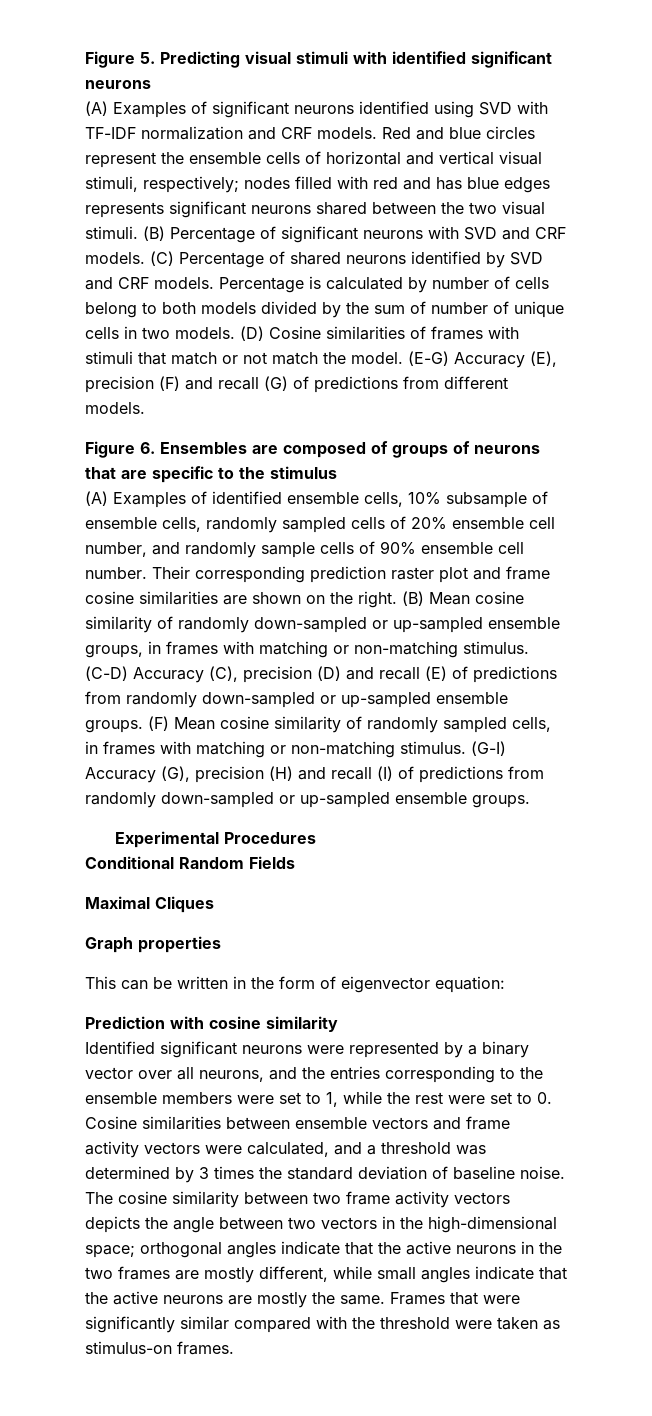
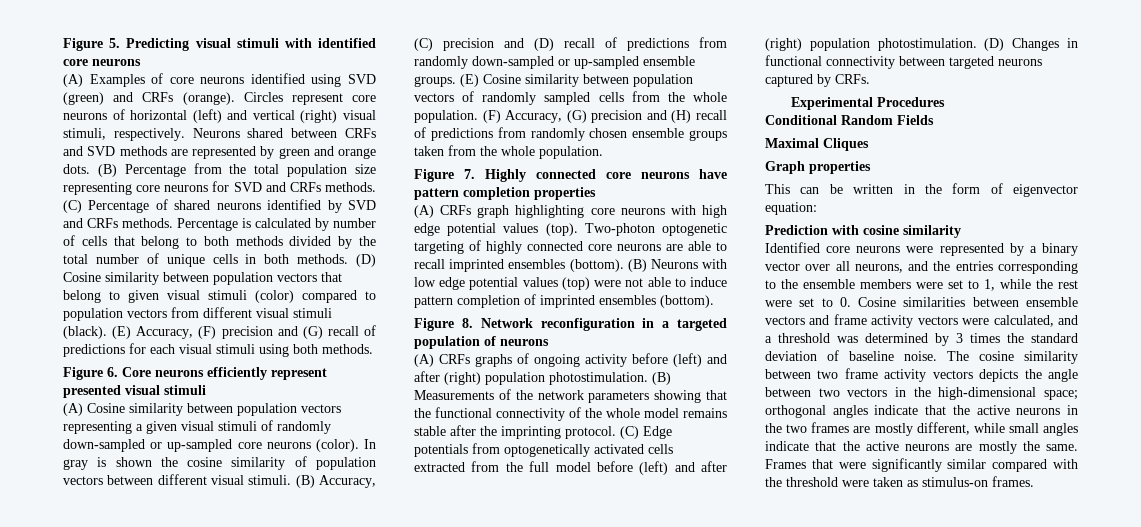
- Figure 5. Predicting visual stimuli with identified significant neurons
+ Figure 5. Predicting visual stimuli with identified core neurons
- (A) Examples of significant neurons identified using SVD with TF-IDF normalization and CRF models. Red and blue circles represent the ensemble cells of horizontal and vertical visual stimuli, respectively; nodes filled with red and has blue edges represents significant neurons shared between the two visual stimuli. (B) Percentage of significant neurons with SVD and CRF models.
+ (A) Examples of core neurons identified using SVD (green) and CRFs (orange). Circles represent core neurons of horizontal (left) and vertical (right) visual stimuli, respectively. Neurons shared between CRFs and SVD methods are represented by green and orange dots. (B) Percentage from the total population size representing core neurons for SVD and CRFs methods.
- (C) Percentage of shared neurons identified by SVD and CRF models.
+ (C) Percentage of shared neurons identified by SVD and CRFs methods.
- Percentage is calculated by number of cells belong to both models divided by the sum of number of unique cells in two models. (D) Cosine similarities of frames with stimuli that match or not match the model. (E-G) Accuracy (E), precision (F) and recall (G) of predictions from different models.
- Figure 6. Ensembles are composed of groups of neurons that are specific to the stimulus
- (A) Examples of identified ensemble cells, 10% subsample of ensemble cells, randomly sampled cells of 20% ensemble cell number, and randomly sample cells of 90% ensemble cell number. Their corresponding prediction raster plot and frame cosine similarities are shown on the right. (B) Mean cosine similarity of randomly down-sampled or up-sampled ensemble groups, in frames with matching or non-matching stimulus. (C-D) Accuracy (C), precision (D) and recall (E) of predictions from randomly down-sampled or up-sampled ensemble groups. (F) Mean cosine similarity of randomly sampled cells, in frames with matching or non-matching stimulus. (G-I) Accuracy (G), precision (H) and recall (I) of predictions from randomly down-sampled or up-sampled ensemble groups.
+ Percentage is calculated by number of cells that belong to both methods divided by the total number of unique cells in both methods. (D) Cosine similarity between population vectors that belong to given visual stimuli (color) compared to population vectors from different visual stimuli (black). (E) Accuracy, (F) precision and (G) recall of predictions for each visual stimuli using both methods.
+ Figure 6. Core neurons efficiently represent presented visual stimuli
+ (A) Cosine similarity between population vectors representing a given visual stimuli of randomly down-sampled or up-sampled core neurons (color). In gray is shown the cosine similarity of population vectors between different visual stimuli. (B) Accuracy, (C) precision and (D) recall of predictions from randomly down-sampled or up-sampled ensemble groups. (E) Cosine similarity between population vectors of randomly sampled cells from the whole population. (F) Accuracy, (G) precision and (H) recall of predictions from randomly chosen ensemble groups taken from the whole population.
+ Figure 7. Highly connected core neurons have pattern completion properties
+ (A) CRFs graph highlighting core neurons with high edge potential values (top). Two-photon optogenetic targeting of highly connected core neurons are able to recall imprinted ensembles (bottom). (B) Neurons with low edge potential values (top) were not able to induce pattern completion of imprinted ensembles (bottom).
+ Figure 8. Network reconfiguration in a targeted population of neurons
+ (A) CRFs graphs of ongoing activity before (left) and after (right) population photostimulation. (B) Measurements of the network parameters showing that the functional connectivity of the whole model remains stable after the imprinting protocol. (C) Edge potentials from optogenetically activated cells extracted from the full model before (left) and after (right) population photostimulation. (D) Changes in functional connectivity between targeted neurons captured by CRFs.
- Identified significant neurons were represented by a binary vector over all neurons, and the entries corresponding to the ensemble members were set to 1, while the rest were set to 0. Cosine similarities between ensemble vectors and frame activity vectors were calculated, and a threshold was determined by 3 times the standard deviation of baseline noise.
+ Identified core neurons were represented by a binary vector over all neurons, and the entries corresponding to the ensemble members were set to 1, while the rest were set to 0. Cosine similarities between ensemble vectors and frame activity vectors were calculated, and a threshold was determined by 3 times the standard deviation of baseline noise.

